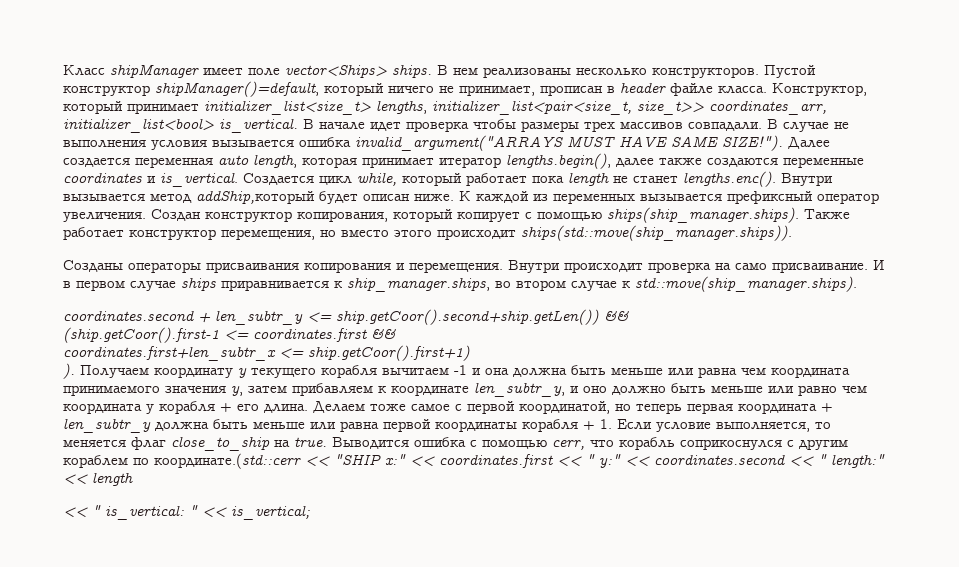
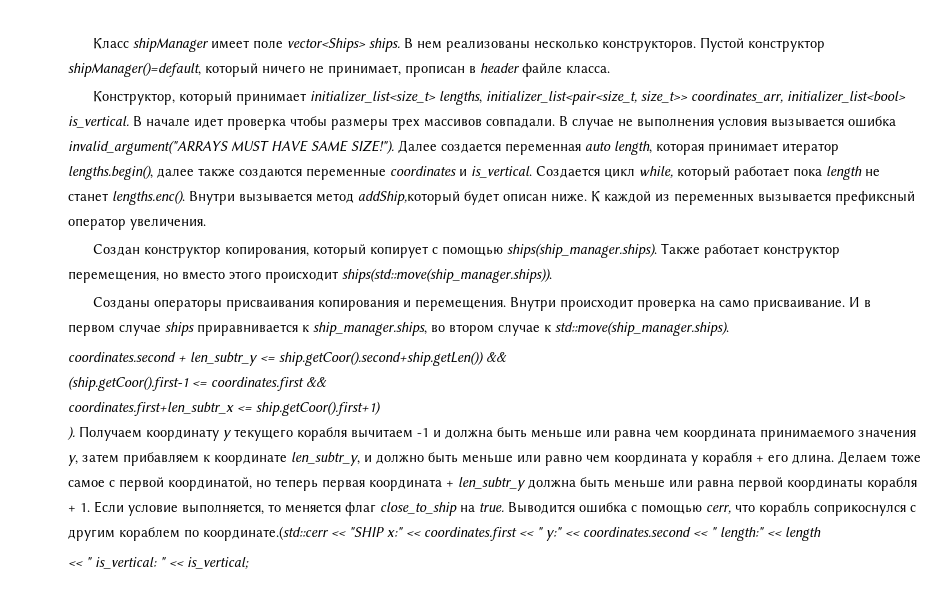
- Пустой конструктор shipManager()=default, который ничего не принимает, прописан в header файле класса. Конструктор, который принимает initializer_list<size_t> lengths, initializer_list<pair<size_t, size_t>> coordinates_arr, initializer_list<bool> is_vertical.
+ Пустой конструктор shipManager()=default, который ничего не принимает, прописан в header файле класса.
+ Конструктор, который принимает initializer_list<size_t> lengths, initializer_list<pair<size_t, size_t>> coordinates_arr, initializer_list<bool> is_vertical.
- К каждой из переменных вызывается префиксный оператор увеличения. Создан конструктор копирования, который копирует с помощью ships(ship_manager.ships). Также работает конструктор перемещения, но вместо этого происходит ships(std::move(ship_manager.ships)).
+ К каждой из переменных вызывается префиксный оператор увеличения.
+ Создан конструктор копирования, который копирует с помощью ships(ship_manager.ships). Также работает конструктор перемещения, но вместо этого происходит ships(std::move(ship_manager.ships)).
- Получаем координату y текущего корабля вычитаем -1 и она должна быть меньше или равна чем координата принимаемого значения y, затем прибавляем к координате len_subtr_y, и оно должно быть меньше или равно чем координата y корабля + его длина.
+ Получаем координату y текущего корабля вычитаем -1 и должна быть меньше или равна чем координата принимаемого значения y, затем прибавляем к координате len_subtr_y, и должно быть меньше или равно чем координата y корабля + его длина.

